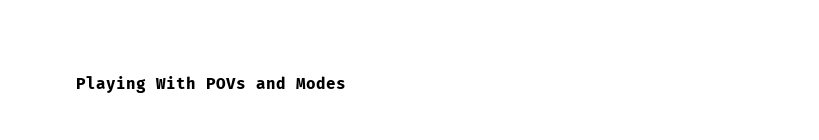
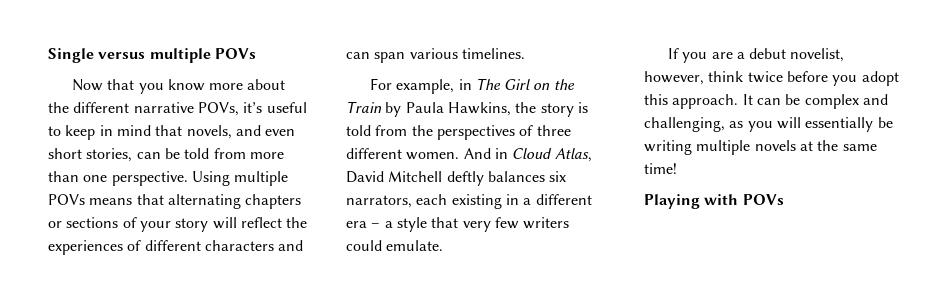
- Playing With POVs and Modes
+ Single versus multiple POVs
+ Now that you know more about the different narrative POVs, it’s useful to keep in mind that novels, and even short stories, can be told from more than one perspective. Using multiple POVs means that alternating chapters or sections of your story will reflect the experiences of different characters and can span various timelines.
+ For example, in The Girl on the Train by Paula Hawkins, the story is told from the perspectives of three different women. And in Cloud Atlas, David Mitchell deftly balances six narrators, each existing in a different era – a style that very few writers could emulate.
+ If you are a debut novelist, however, think twice before you adopt this approach. It can be complex and challenging, as you will essentially be writing multiple novels at the same time!
+ Playing with POVs

